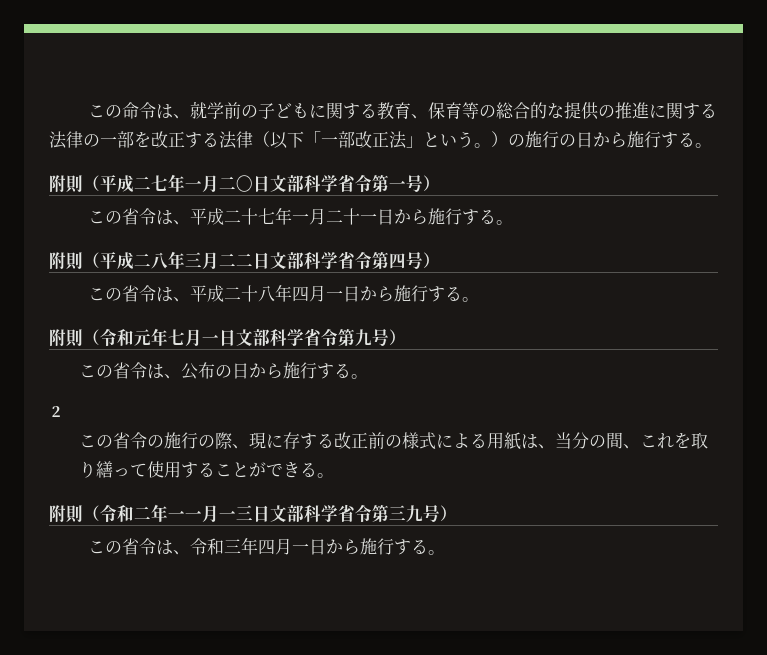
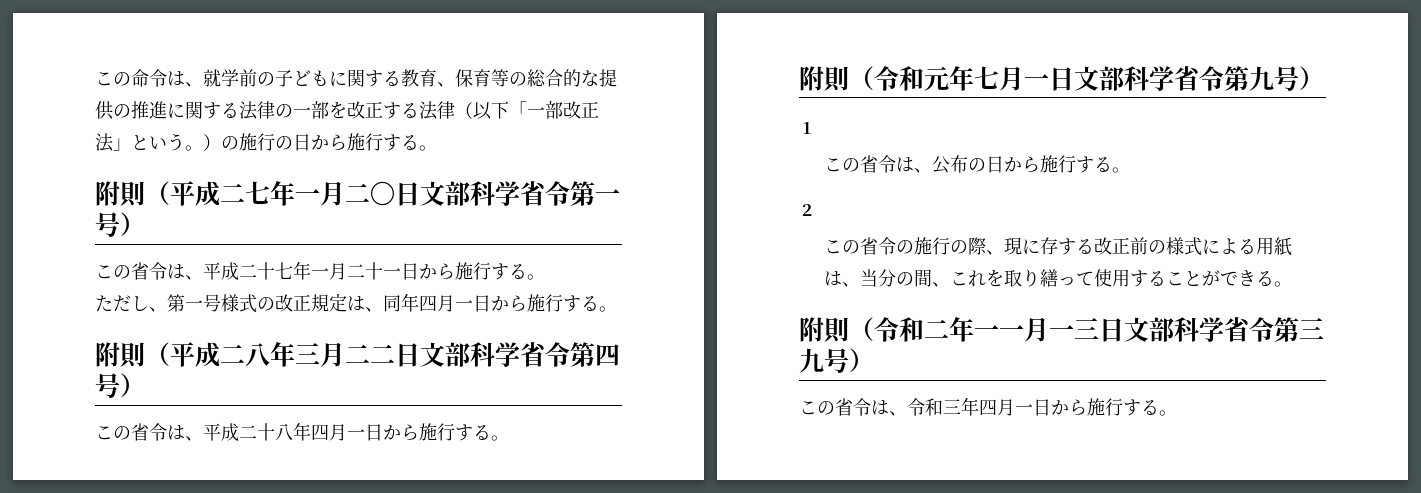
+ ただし、第一号様式の改正規定は、同年四月一日から施行する。
+ １

